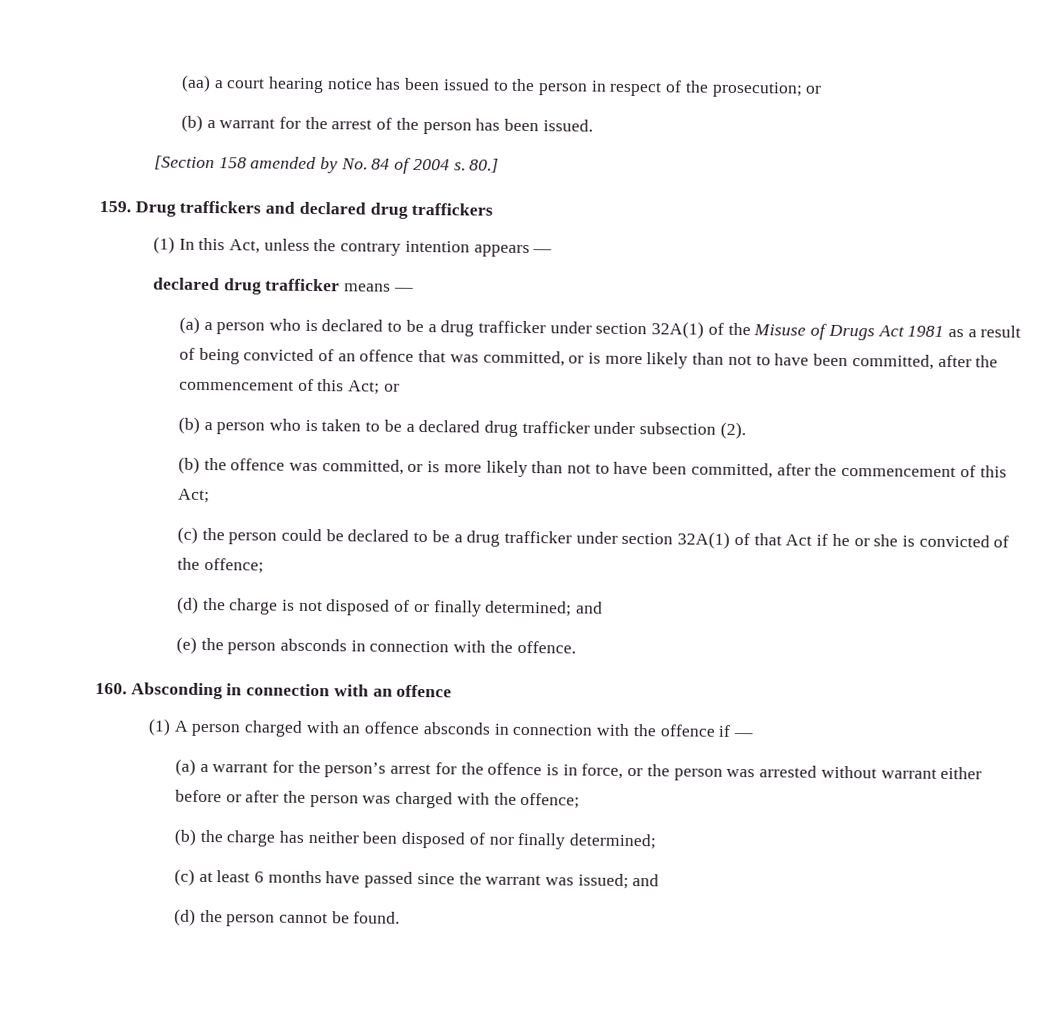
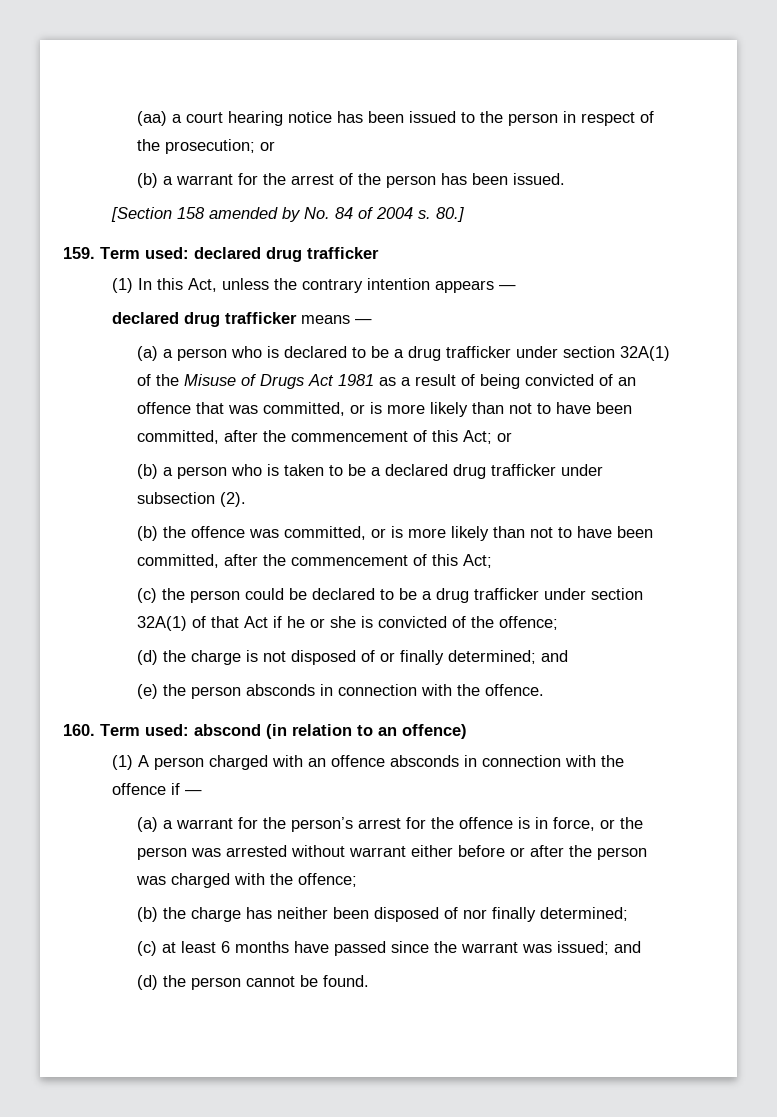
- 159. Drug traffickers and declared drug traffickers
+ 159. Term used: declared drug trafficker
- 160. Absconding in connection with an offence
+ 160. Term used: abscond (in relation to an offence)

